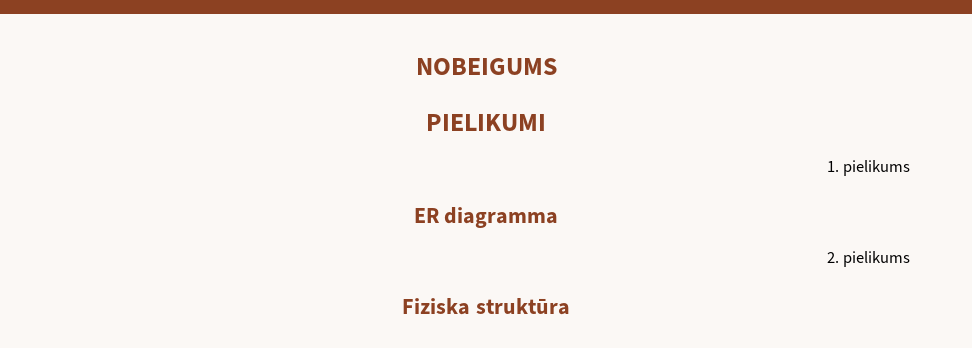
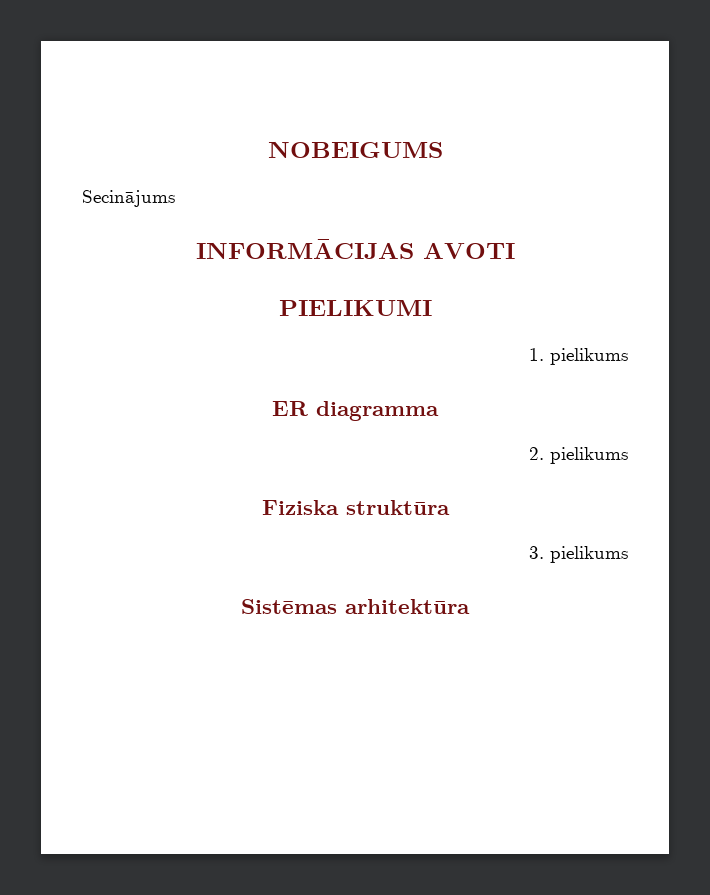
+ Secinājums
+ INFORMĀCIJAS AVOTI
+ 3. pielikums
+ Sistēmas arhitektūra

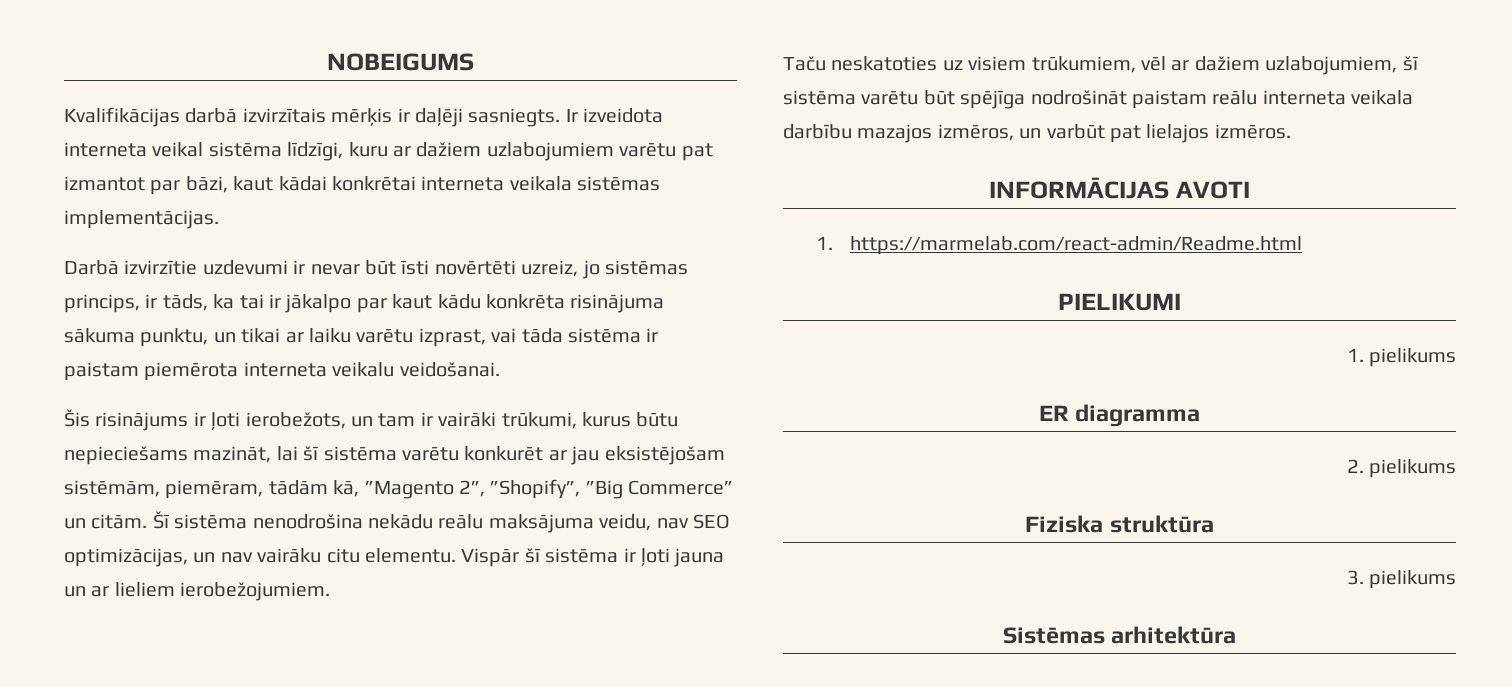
- Secinājums
+ Kvalifikācijas darbā izvirzītais mērķis ir daļēji sasniegts. Ir izveidota interneta veikal sistēma līdzīgi, kuru ar dažiem uzlabojumiem varētu pat izmantot par bāzi, kaut kādai konkrētai interneta veikala sistēmas implementācijas.
+ Darbā izvirzītie uzdevumi ir nevar būt īsti novērtēti uzreiz, jo sistēmas princips, ir tāds, ka tai ir jākalpo par kaut kādu konkrēta risinājuma sākuma punktu, un tikai ar laiku varētu izprast, vai tāda sistēma ir paistam piemērota interneta veikalu veidošanai.
+ Šis risinājums ir ļoti ierobežots, un tam ir vairāki trūkumi, kurus būtu nepieciešams mazināt, lai šī sistēma varētu konkurēt ar jau eksistējošam sistēmām, piemēram, tādām kā, ”Magento 2”, ”Shopify”, ”Big Commerce” un citām. Šī sistēma nenodrošina nekādu reālu maksājuma veidu, nav SEO optimizācijas, un nav vairāku citu elementu. Vispār šī sistēma ir ļoti jauna un ar lieliem ierobežojumiem.
+ Taču neskatoties uz visiem trūkumiem, vēl ar dažiem uzlabojumiem, šī sistēma varētu būt spējīga nodrošināt paistam reālu interneta veikala darbību mazajos izmēros, un varbūt pat lielajos izmēros.
+ 1. https://marmelab.com/react-admin/Readme.html

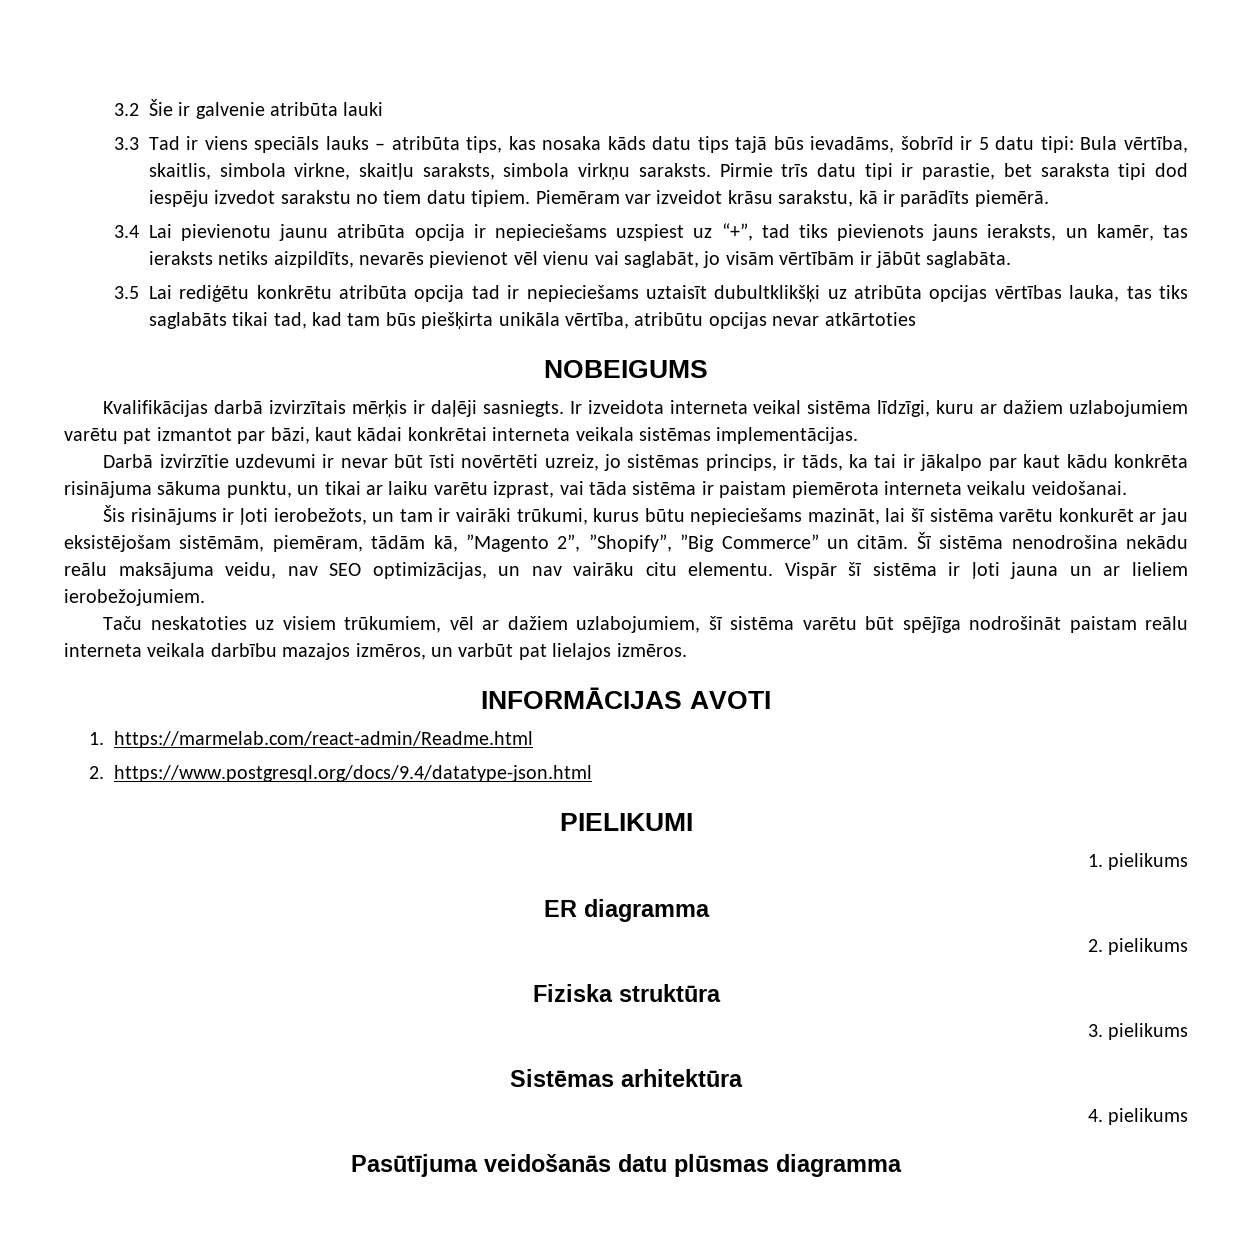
+ 3.2 Šie ir galvenie atribūta lauki
+ 3.3 Tad ir viens speciāls lauks – atribūta tips, kas nosaka kāds datu tips tajā būs ievadāms, šobrīd ir 5 datu tipi: Bula vērtība, skaitlis, simbola virkne, skaitļu saraksts, simbola virkņu saraksts. Pirmie trīs datu tipi ir parastie, bet saraksta tipi dod iespēju izvedot sarakstu no tiem datu tipiem. Piemēram var izveidot krāsu sarakstu, kā ir parādīts piemērā.
+ 3.4 Lai pievienotu jaunu atribūta opcija ir nepieciešams uzspiest uz “+”, tad tiks pievienots jauns ieraksts, un kamēr, tas ieraksts netiks aizpildīts, nevarēs pievienot vēl vienu vai saglabāt, jo visām vērtībām ir jābūt saglabāta.
+ 3.5 Lai rediģētu konkrētu atribūta opcija tad ir nepieciešams uztaisīt dubultklikšķi uz atribūta opcijas vērtības lauka, tas tiks saglabāts tikai tad, kad tam būs piešķirta unikāla vērtība, atribūtu opcijas nevar atkārtoties
+ 2. https://www.postgresql.org/docs/9.4/datatype-json.html
+ 4. pielikums
+ Pasūtījuma veidošanās datu plūsmas diagramma

